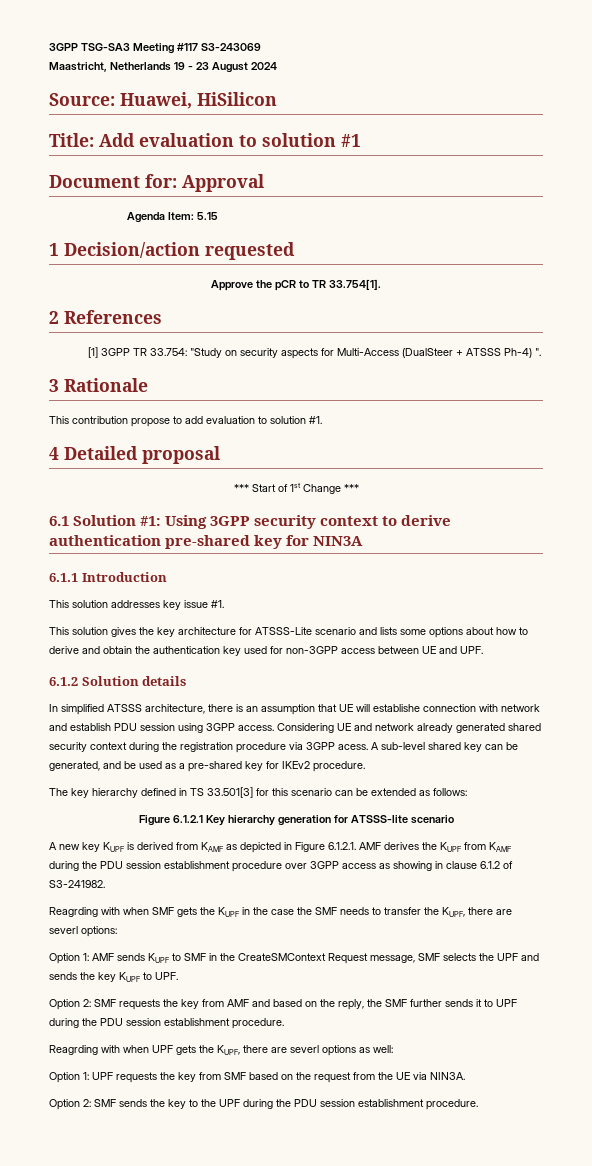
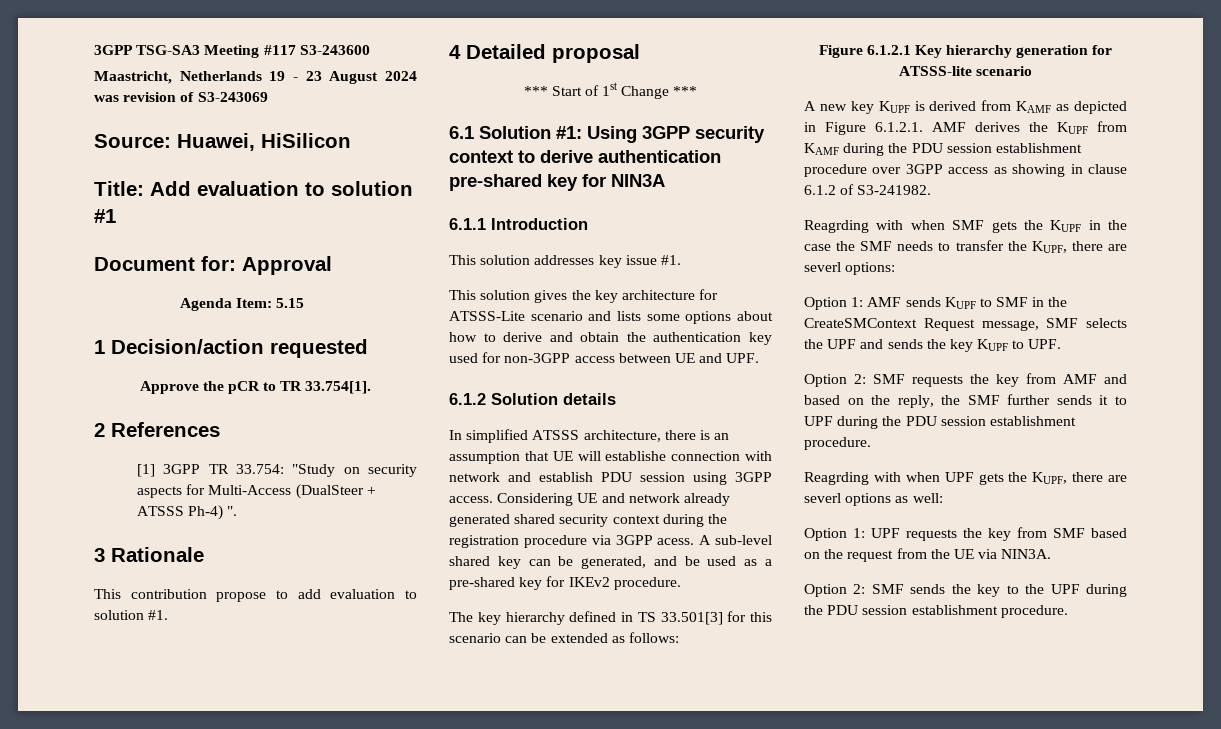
- 3GPP TSG-SA3 Meeting #117 S3-243069
+ 3GPP TSG-SA3 Meeting #117 S3-243600
- Maastricht, Netherlands 19 - 23 August 2024
+ Maastricht, Netherlands 19 - 23 August 2024 was revision of S3-243069

